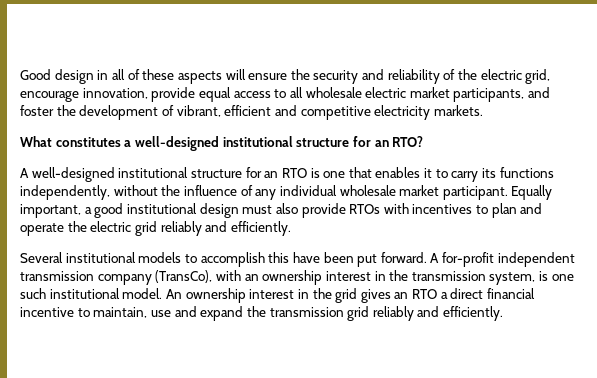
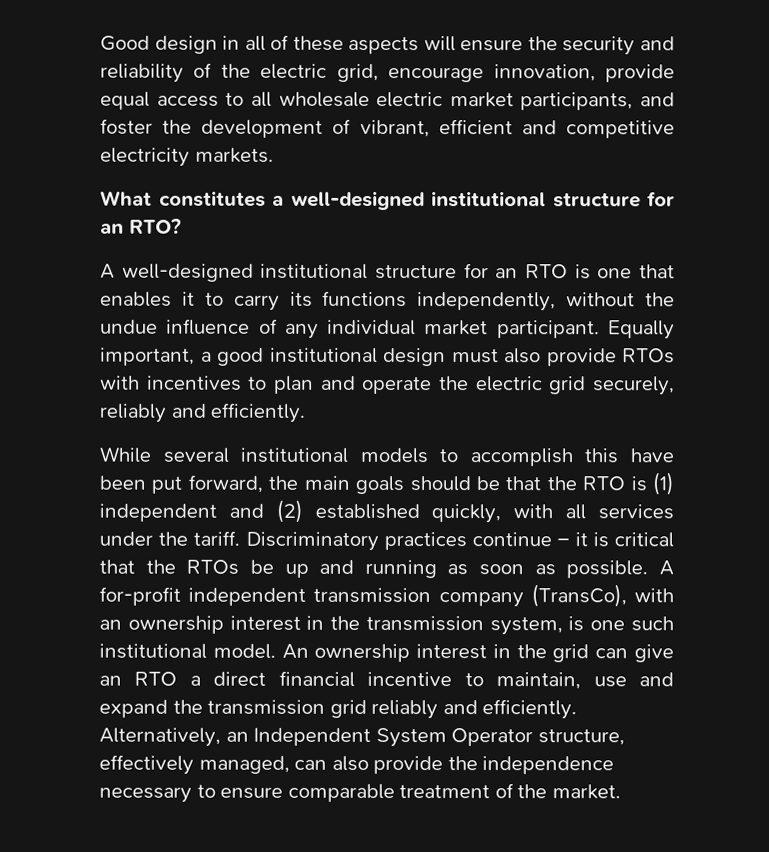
- A well-designed institutional structure for an RTO is one that enables it to carry its functions independently, without the influence of any individual wholesale market participant.
+ A well-designed institutional structure for an RTO is one that enables it to carry its functions independently, without the undue influence of any individual market participant.
- Equally important, a good institutional design must also provide RTOs with incentives to plan and operate the electric grid reliably and efficiently.
+ Equally important, a good institutional design must also provide RTOs with incentives to plan and operate the electric grid securely, reliably and efficiently.
- Several institutional models to accomplish this have been put forward.
+ While several institutional models to accomplish this have been put forward, the main goals should be that the RTO is (1) independent and (2) established quickly, with all services under the tariff. Discriminatory practices continue – it is critical that the RTOs be up and running as soon as possible.
- An ownership interest in the grid gives an RTO a direct financial incentive to maintain, use and expand the transmission grid reliably and efficiently.
+ An ownership interest in the grid can give an RTO a direct financial incentive to maintain, use and expand the transmission grid reliably and efficiently.
+ Alternatively, an Independent System Operator structure, effectively managed, can also provide the independence necessary to ensure comparable treatment of the market.

